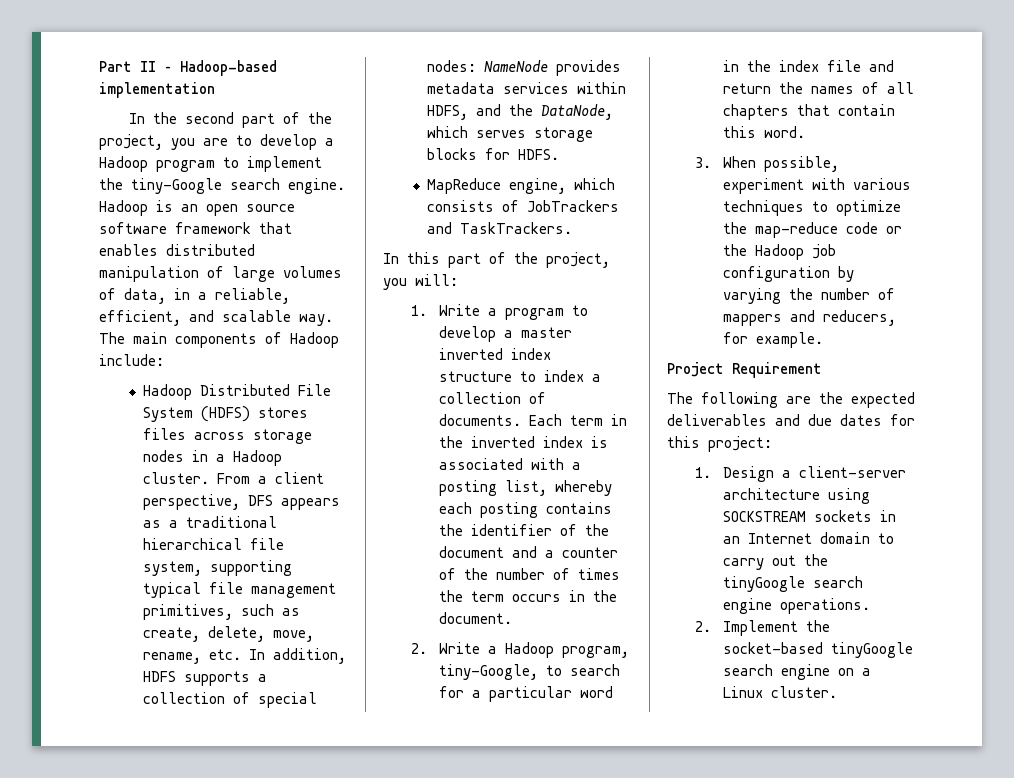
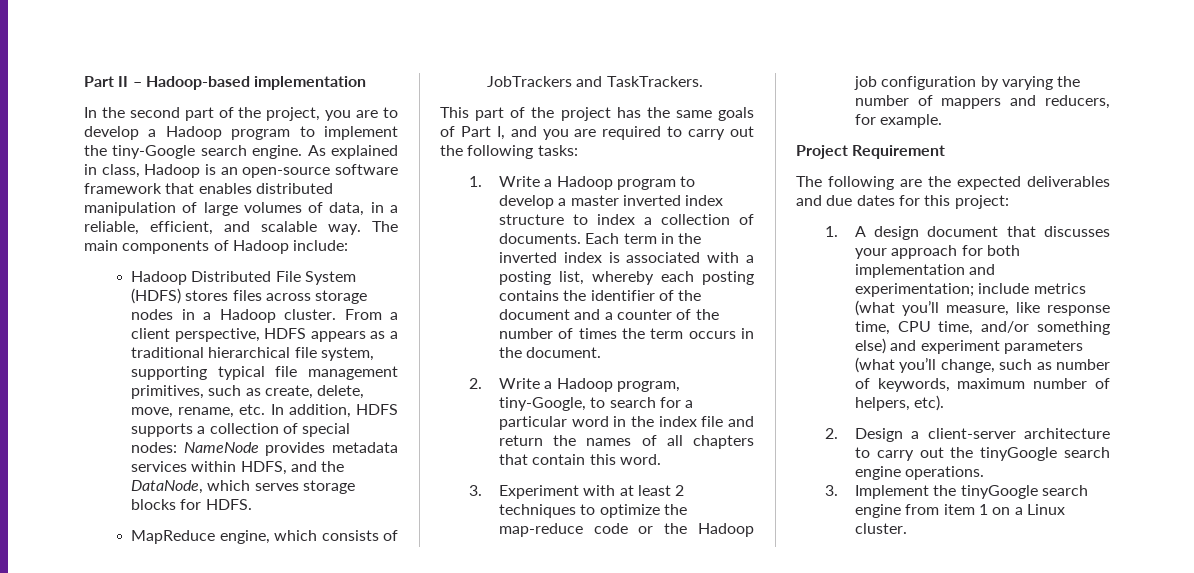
- Hadoop is an open source software framework that enables distributed manipulation of large volumes of data, in a reliable, efficient, and scalable way.
+ As explained in class, Hadoop is an open-source software framework that enables distributed manipulation of large volumes of data, in a reliable, efficient, and scalable way.
- From a client perspective, DFS appears as a traditional hierarchical file system, supporting typical file management primitives, such as create, delete, move, rename, etc. In addition, HDFS supports a collection of special nodes: NameNode provides metadata services within HDFS, and the DataNode, which serves storage blocks for HDFS.
+ From a client perspective, HDFS appears as a traditional hierarchical file system, supporting typical file management primitives, such as create, delete, move, rename, etc. In addition, HDFS supports a collection of special nodes: NameNode provides metadata services within HDFS, and the DataNode, which serves storage blocks for HDFS.
- In this part of the project, you will:
+ This part of the project has the same goals of Part I, and you are required to carry out the following tasks:
- 1. Write a program to develop a master inverted index structure to index a collection of documents.
+ 1. Write a Hadoop program to develop a master inverted index structure to index a collection of documents.
- 3. When possible, experiment with various techniques to optimize the map-reduce code or the Hadoop job configuration by varying the number of mappers and reducers, for example.
+ 3. Experiment with at least 2 techniques to optimize the map-reduce code or the Hadoop job configuration by varying the number of mappers and reducers, for example.
- 1. Design a client-server architecture using SOCKSTREAM sockets in an Internet domain to carry out the tinyGoogle search engine operations.
+ 1. A design document that discusses your approach for both implementation and experimentation; include metrics (what you’ll measure, like response time, CPU time, and/or something else) and experiment parameters (what you’ll change, such as number of keywords, maximum number of helpers, etc).
+ 2. Design a client-server architecture to carry out the tinyGoogle search engine operations.
- 2. Implement the socket-based tinyGoogle search engine on a Linux cluster.
+ 3. Implement the tinyGoogle search engine from item 1 on a Linux cluster.

